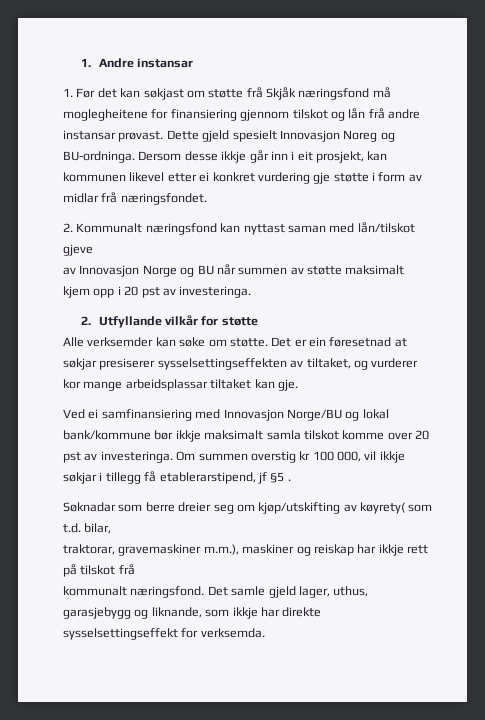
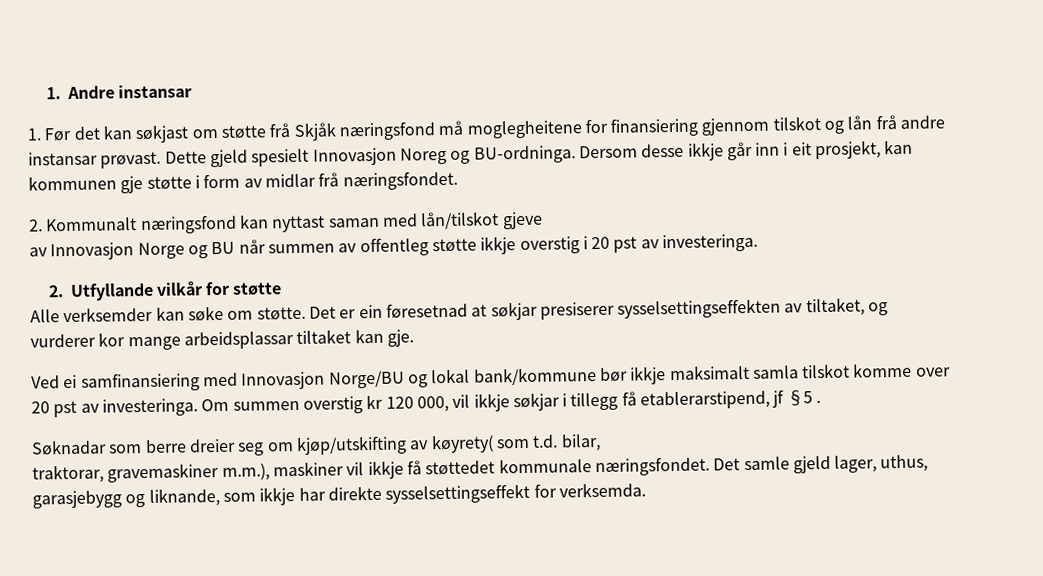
- Dersom desse ikkje går inn i eit prosjekt, kan kommunen likevel etter ei konkret vurdering gje støtte i form av midlar frå næringsfondet.
+ Dersom desse ikkje går inn i eit prosjekt, kan kommunen gje støtte i form av midlar frå næringsfondet.
- av Innovasjon Norge og BU når summen av støtte maksimalt kjem opp i 20 pst av investeringa.
+ av Innovasjon Norge og BU når summen av offentleg støtte ikkje overstig i 20 pst av investeringa.
- Om summen overstig kr 100 000, vil ikkje søkjar i tillegg få etablerarstipend, jf §5 .
+ Om summen overstig kr 120 000, vil ikkje søkjar i tillegg få etablerarstipend, jf §5 .
- traktorar, gravemaskiner m.m.), maskiner og reiskap har ikkje rett på tilskot frå
- kommunalt næringsfond.
+ traktorar, gravemaskiner m.m.), maskiner vil ikkje få støttedet kommunale næringsfondet.

